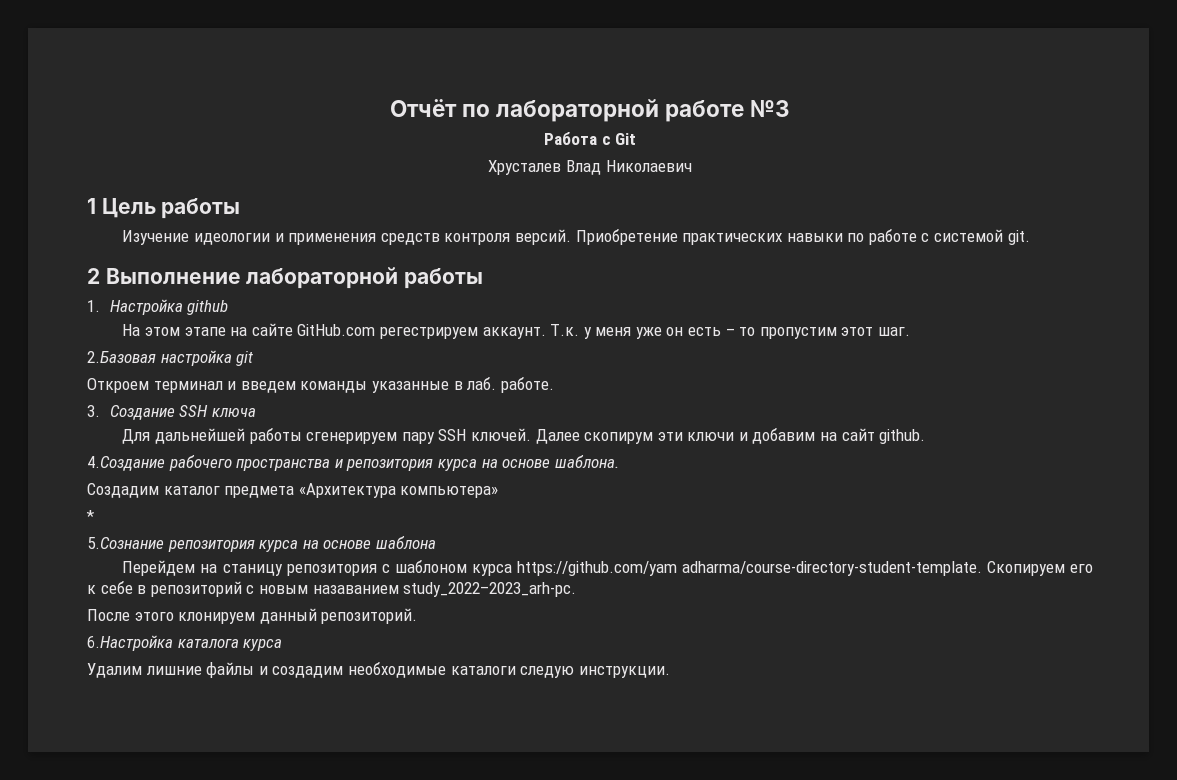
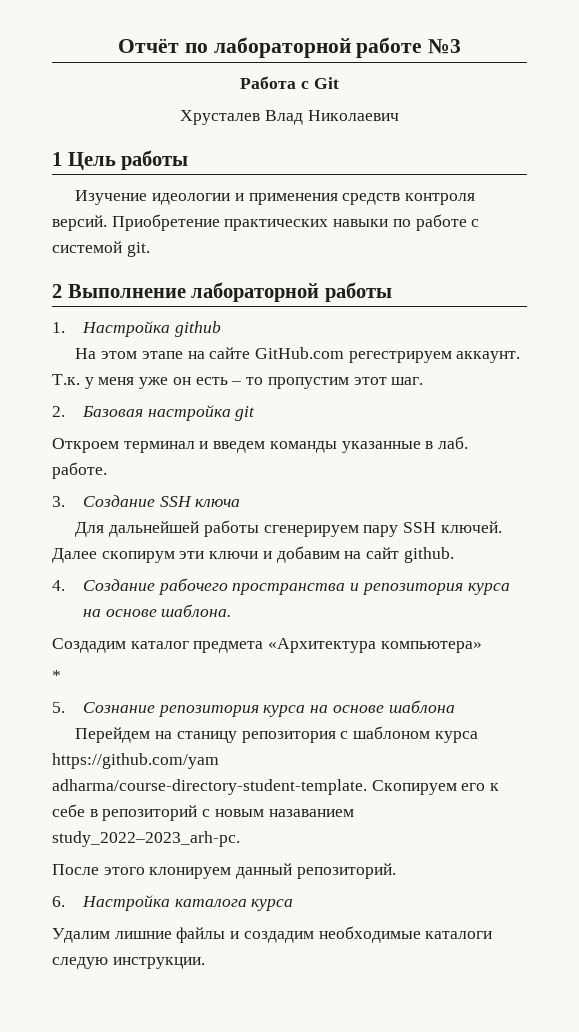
- 2.Базовая настройка git
+ 2. Базовая настройка git
- 4.Создание рабочего пространства и репозитория курса на основе шаблона.
+ 4. Создание рабочего пространства и репозитория курса на основе шаблона.
- 5.Сознание репозитория курса на основе шаблона
+ 5. Сознание репозитория курса на основе шаблона
- 6.Настройка каталога курса
+ 6. Настройка каталога курса

